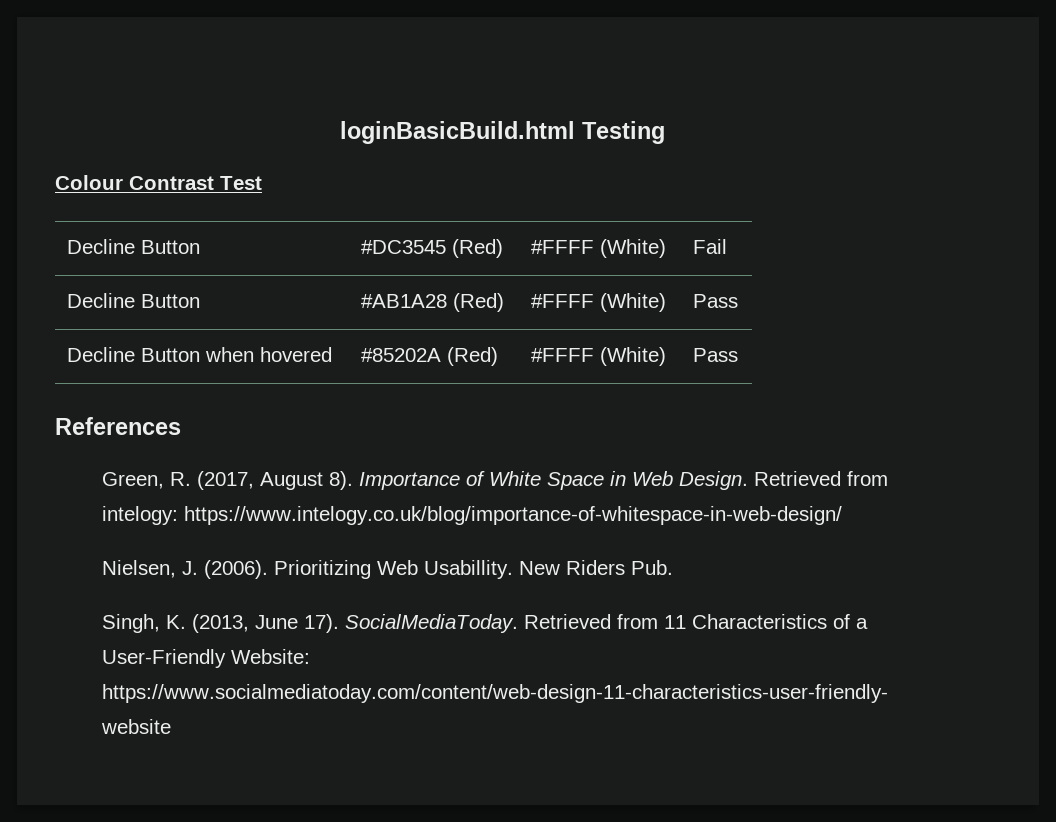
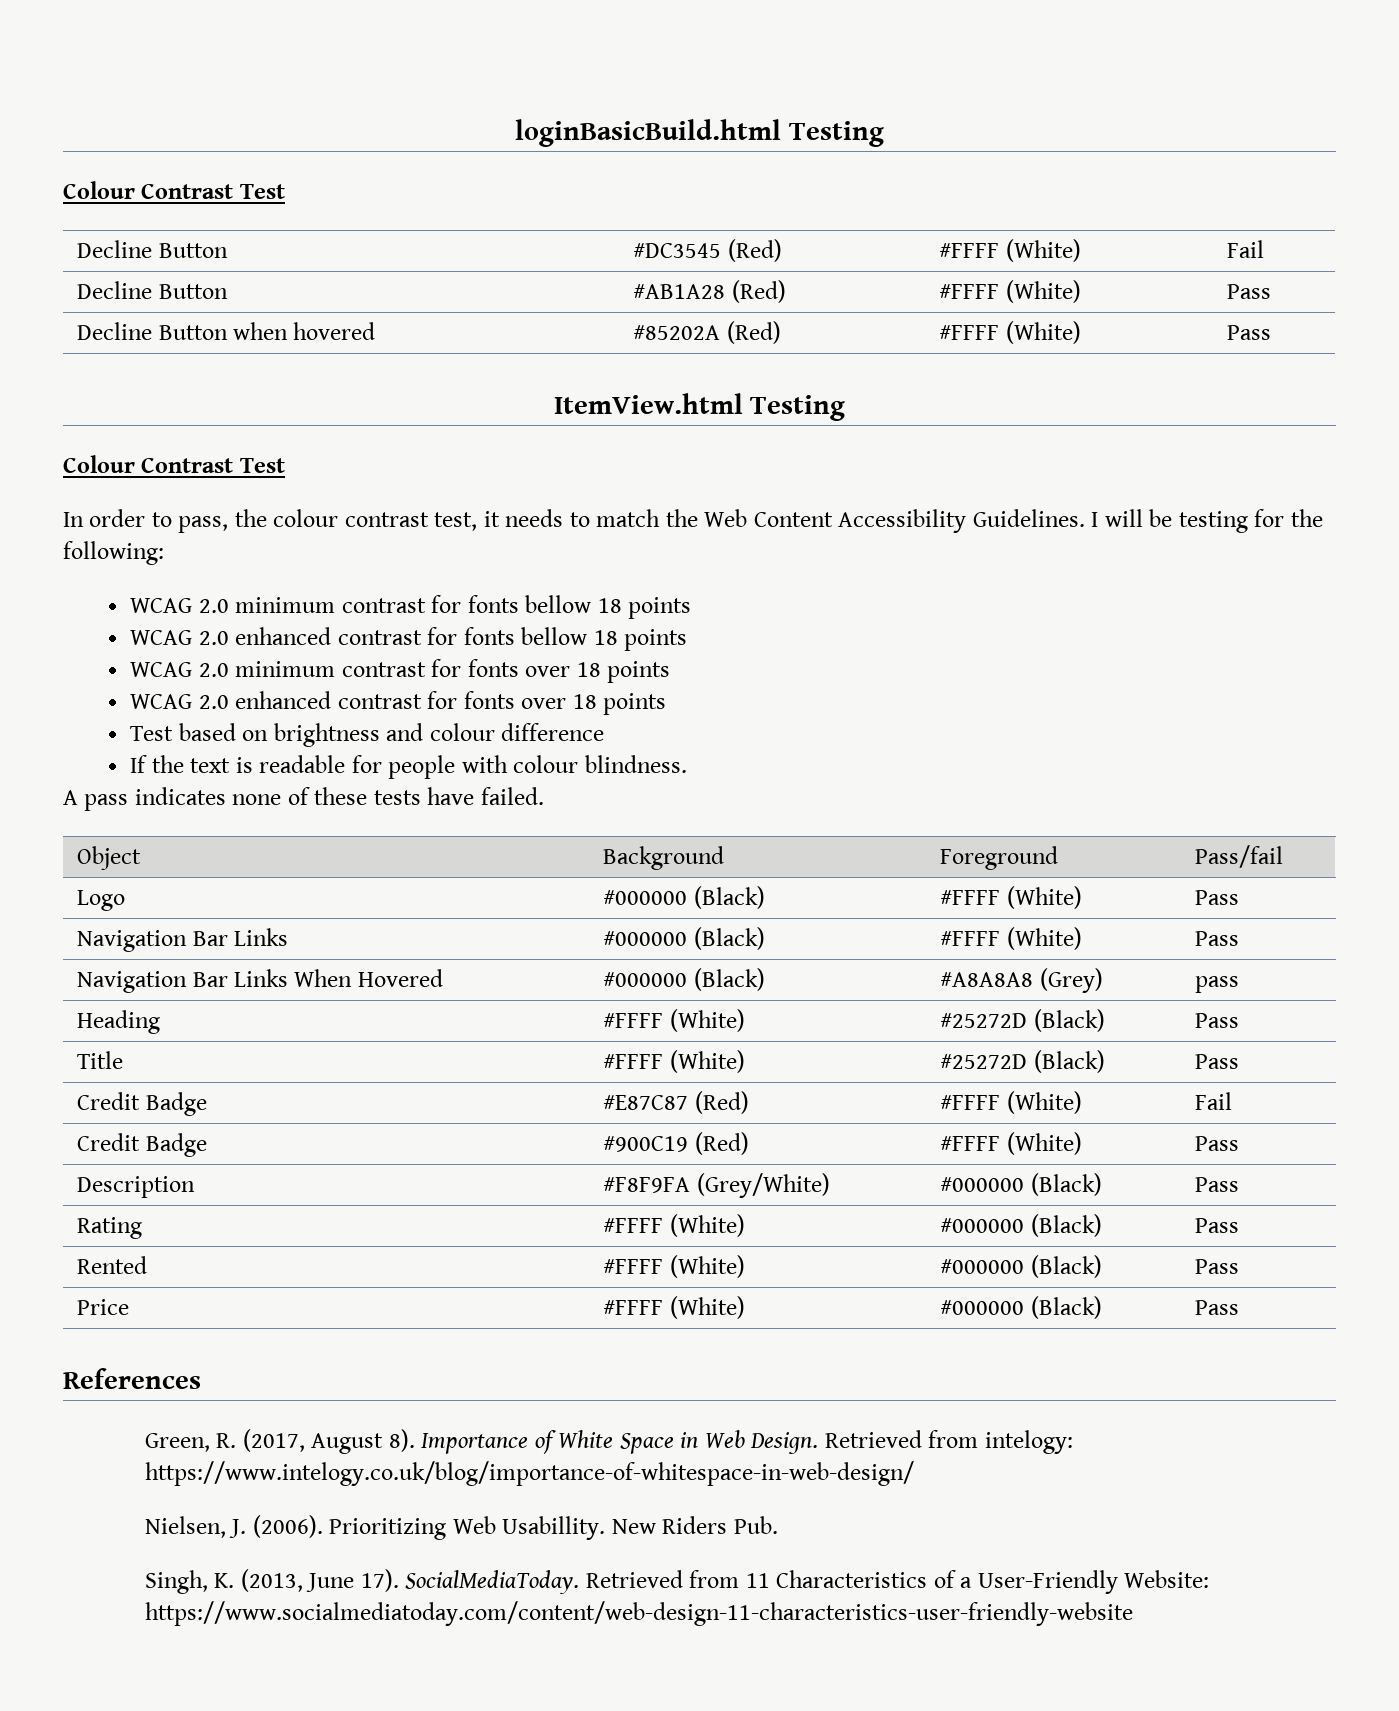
+ ItemView.html Testing
+ Colour Contrast Test
+ In order to pass, the colour contrast test, it needs to match the Web Content Accessibility Guidelines. I will be testing for the following:
+ WCAG 2.0 minimum contrast for fonts bellow 18 points
+ WCAG 2.0 enhanced contrast for fonts bellow 18 points
+ WCAG 2.0 minimum contrast for fonts over 18 points
+ WCAG 2.0 enhanced contrast for fonts over 18 points
+ Test based on brightness and colour difference
+ If the text is readable for people with colour blindness.
+ A pass indicates none of these tests have failed.
+ Object | Background | Foreground | Pass/fail
+ Logo | #000000 (Black) | #FFFF (White) | Pass
+ Navigation Bar Links | #000000 (Black) | #FFFF (White) | Pass
+ Navigation Bar Links When Hovered | #000000 (Black) | #A8A8A8 (Grey) | pass
+ Heading | #FFFF (White) | #25272D (Black) | Pass
+ Title | #FFFF (White) | #25272D (Black) | Pass
+ Credit Badge | #E87C87 (Red) | #FFFF (White) | Fail
+ Credit Badge | #900C19 (Red) | #FFFF (White) | Pass
+ Description | #F8F9FA (Grey/White) | #000000 (Black) | Pass
+ Rating | #FFFF (White) | #000000 (Black) | Pass
+ Rented | #FFFF (White) | #000000 (Black) | Pass
+ Price | #FFFF (White) | #000000 (Black) | Pass

